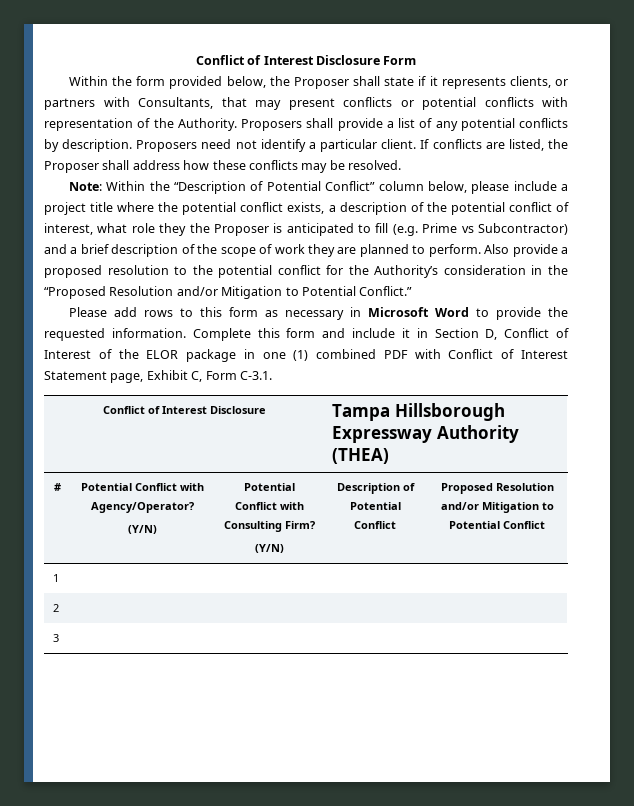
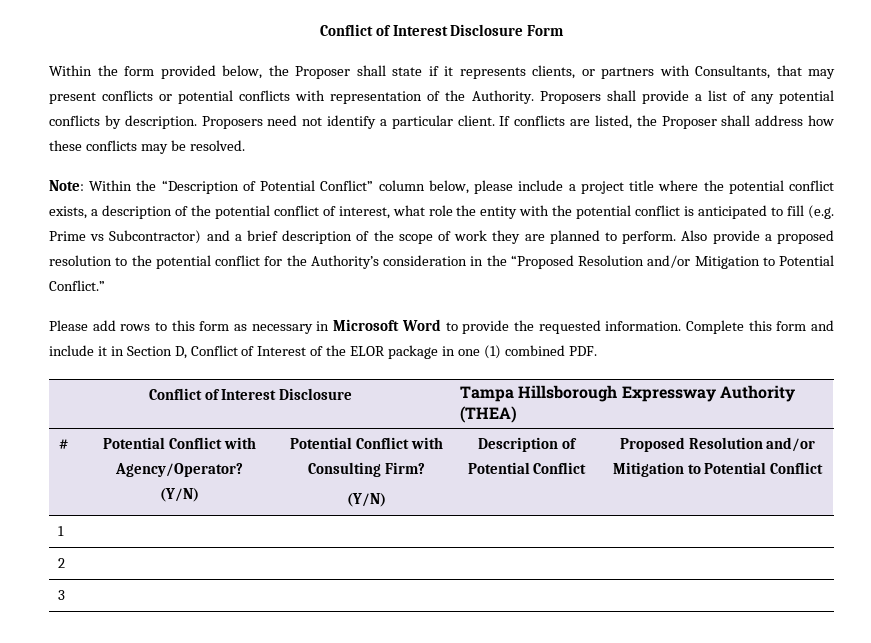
- Note: Within the “Description of Potential Conflict” column below, please include a project title where the potential conflict exists, a description of the potential conflict of interest, what role they the Proposer is anticipated to fill (e.g. Prime vs Subcontractor) and a brief description of the scope of work they are planned to perform.
+ Note: Within the “Description of Potential Conflict” column below, please include a project title where the potential conflict exists, a description of the potential conflict of interest, what role the entity with the potential conflict is anticipated to fill (e.g. Prime vs Subcontractor) and a brief description of the scope of work they are planned to perform.
- Complete this form and include it in Section D, Conflict of Interest of the ELOR package in one (1) combined PDF with Conflict of Interest Statement page, Exhibit C, Form C-3.1.
+ Complete this form and include it in Section D, Conflict of Interest of the ELOR package in one (1) combined PDF.

